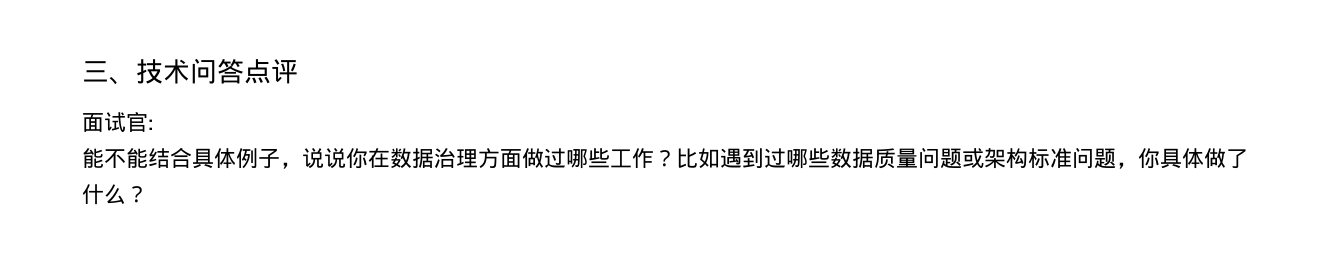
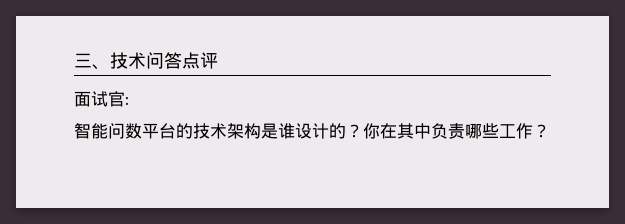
- 能不能结合具体例子，说说你在数据治理方面做过哪些工作？比如遇到过哪些数据质量问题或架构标准问题，你具体做了什么？
+ 智能问数平台的技术架构是谁设计的？你在其中负责哪些工作？

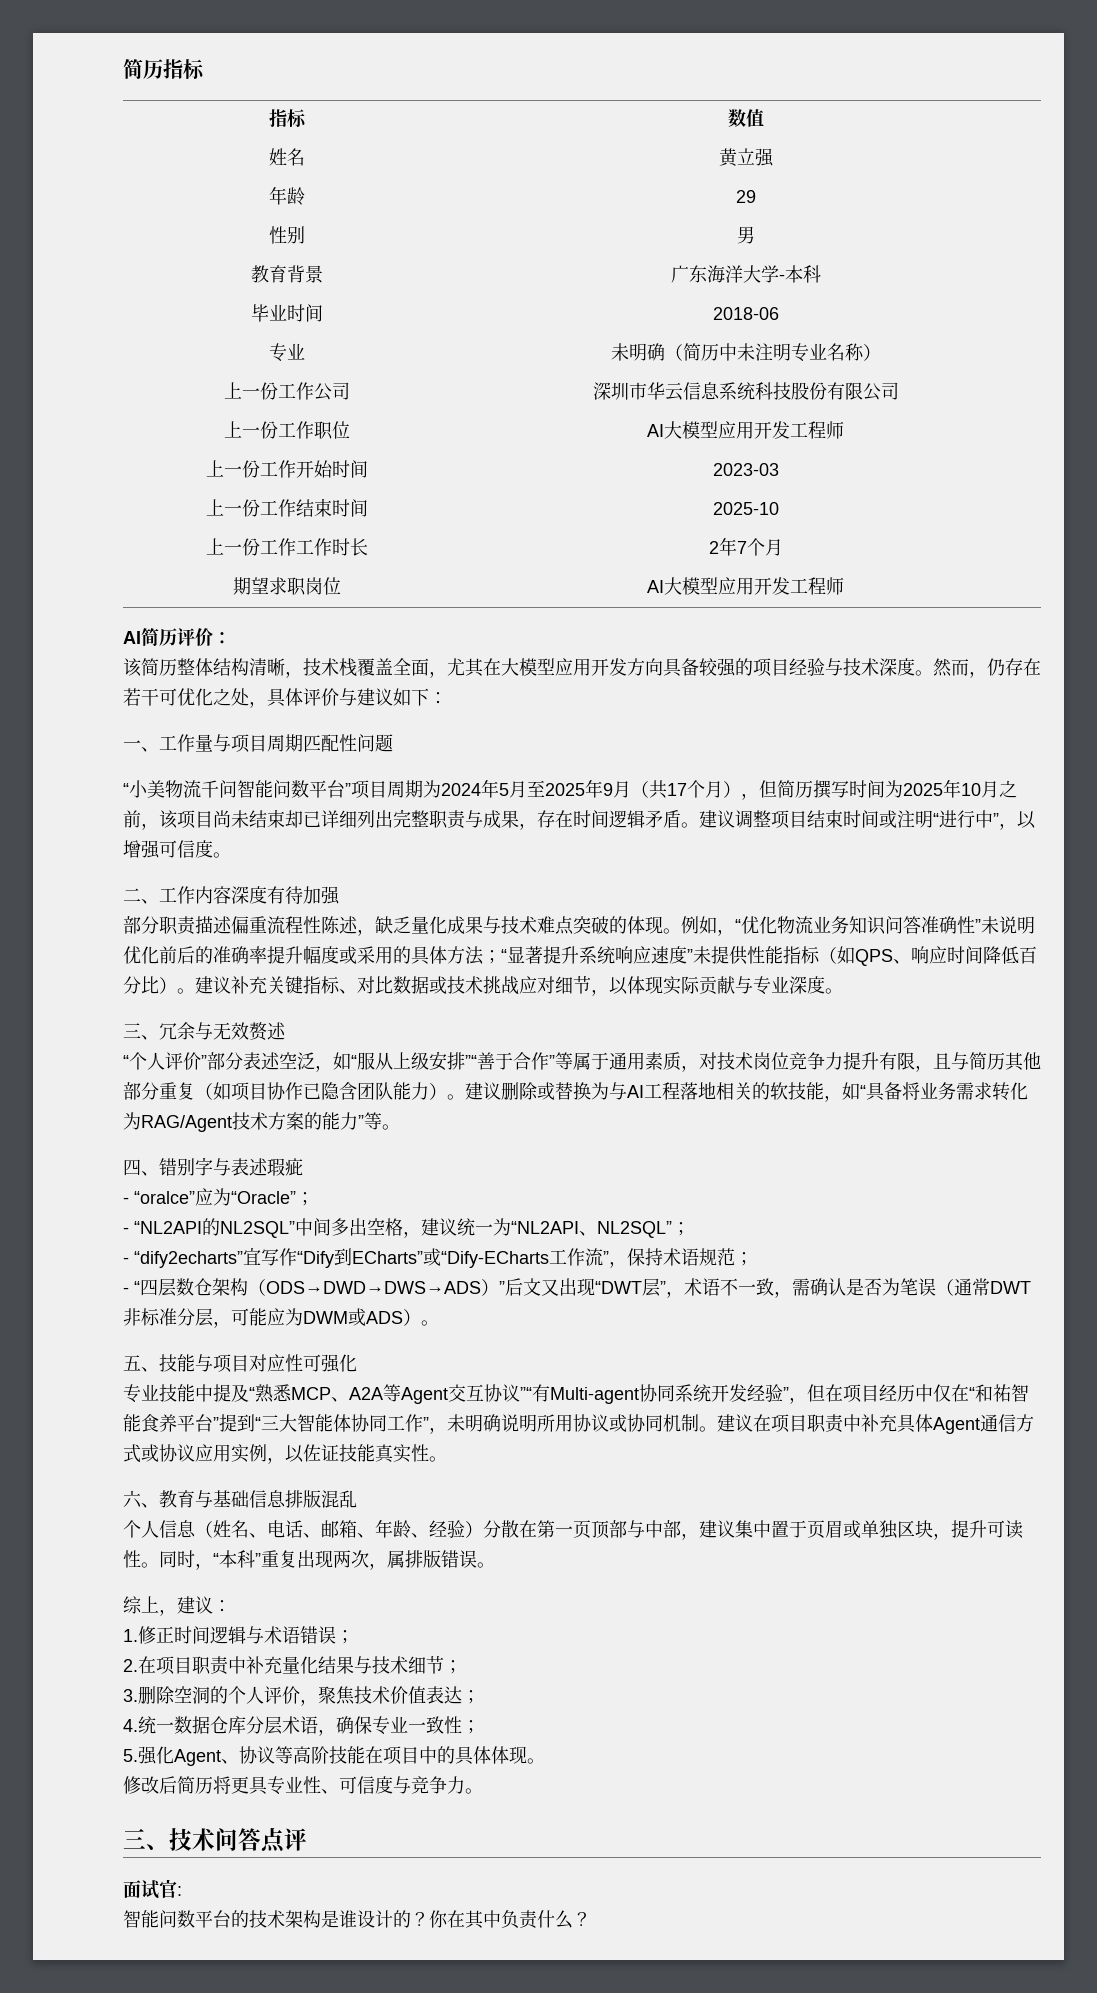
+ 简历指标
+ 指标 | 数值
+ 姓名 | 黄立强
+ 年龄 | 29
+ 性别 | 男
+ 教育背景 | 广东海洋大学-本科
+ 毕业时间 | 2018-06
+ 专业 | 未明确（简历中未注明专业名称）
+ 上一份工作公司 | 深圳市华云信息系统科技股份有限公司
+ 上一份工作职位 | AI大模型应用开发工程师
+ 上一份工作开始时间 | 2023-03
+ 上一份工作结束时间 | 2025-10
+ 上一份工作工作时长 | 2年7个月
+ 期望求职岗位 | AI大模型应用开发工程师
+ AI简历评价：
+ 该简历整体结构清晰，技术栈覆盖全面，尤其在大模型应用开发方向具备较强的项目经验与技术深度。然而，仍存在若干可优化之处，具体评价与建议如下：
+ 一、工作量与项目周期匹配性问题
+ “小美物流千问智能问数平台”项目周期为2024年5月至2025年9月（共17个月），但简历撰写时间为2025年10月之前，该项目尚未结束却已详细列出完整职责与成果，存在时间逻辑矛盾。建议调整项目结束时间或注明“进行中”，以增强可信度。
+ 二、工作内容深度有待加强
+ 部分职责描述偏重流程性陈述，缺乏量化成果与技术难点突破的体现。例如，“优化物流业务知识问答准确性”未说明优化前后的准确率提升幅度或采用的具体方法；“显著提升系统响应速度”未提供性能指标（如QPS、响应时间降低百分比）。建议补充关键指标、对比数据或技术挑战应对细节，以体现实际贡献与专业深度。
+ 三、冗余与无效赘述
+ “个人评价”部分表述空泛，如“服从上级安排”“善于合作”等属于通用素质，对技术岗位竞争力提升有限，且与简历其他部分重复（如项目协作已隐含团队能力）。建议删除或替换为与AI工程落地相关的软技能，如“具备将业务需求转化为RAG/Agent技术方案的能力”等。
+ 四、错别字与表述瑕疵
+ - “oralce”应为“Oracle”；
+ - “NL2API的NL2SQL”中间多出空格，建议统一为“NL2API、NL2SQL”；
+ - “dify2echarts”宜写作“Dify到ECharts”或“Dify-ECharts工作流”，保持术语规范；
+ - “四层数仓架构（ODS→DWD→DWS→ADS）”后文又出现“DWT层”，术语不一致，需确认是否为笔误（通常DWT非标准分层，可能应为DWM或ADS）。
+ 五、技能与项目对应性可强化
+ 专业技能中提及“熟悉MCP、A2A等Agent交互协议”“有Multi-agent协同系统开发经验”，但在项目经历中仅在“和祐智能食养平台”提到“三大智能体协同工作”，未明确说明所用协议或协同机制。建议在项目职责中补充具体Agent通信方式或协议应用实例，以佐证技能真实性。
+ 六、教育与基础信息排版混乱
+ 个人信息（姓名、电话、邮箱、年龄、经验）分散在第一页顶部与中部，建议集中置于页眉或单独区块，提升可读性。同时，“本科”重复出现两次，属排版错误。
+ 综上，建议：
+ 1.修正时间逻辑与术语错误；
+ 2.在项目职责中补充量化结果与技术细节；
+ 3.删除空洞的个人评价，聚焦技术价值表达；
+ 4.统一数据仓库分层术语，确保专业一致性；
+ 5.强化Agent、协议等高阶技能在项目中的具体体现。
+ 修改后简历将更具专业性、可信度与竞争力。
- 你在其中负责哪些工作？
+ 你在其中负责什么？

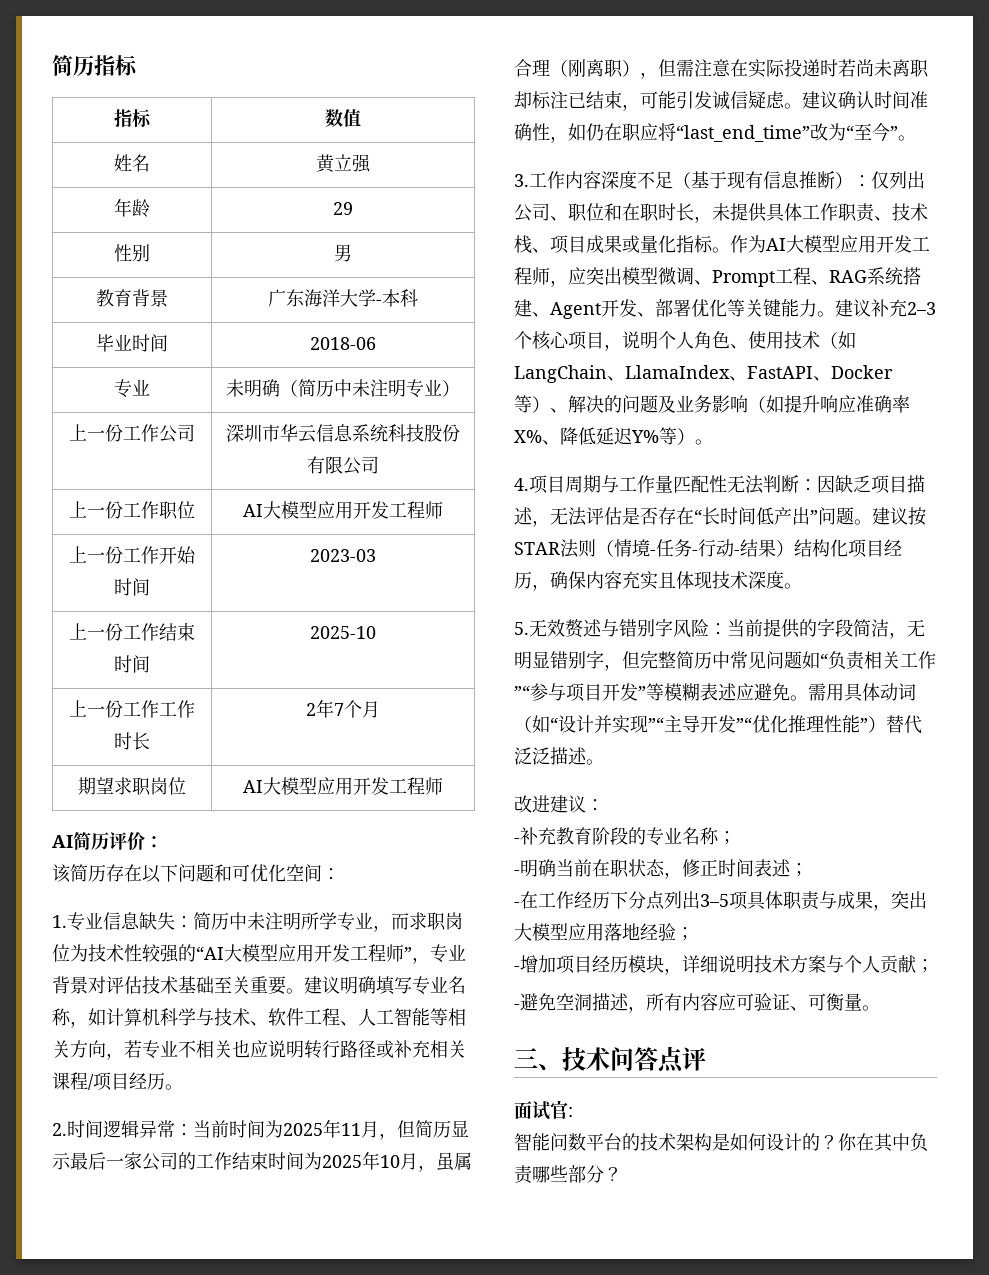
- 专业 | 未明确（简历中未注明专业名称）
+ 专业 | 未明确（简历中未注明专业）
- 该简历整体结构清晰，技术栈覆盖全面，尤其在大模型应用开发方向具备较强的项目经验与技术深度。然而，仍存在若干可优化之处，具体评价与建议如下：
- 一、工作量与项目周期匹配性问题
- “小美物流千问智能问数平台”项目周期为2024年5月至2025年9月（共17个月），但简历撰写时间为2025年10月之前，该项目尚未结束却已详细列出完整职责与成果，存在时间逻辑矛盾。建议调整项目结束时间或注明“进行中”，以增强可信度。
- 二、工作内容深度有待加强
- 部分职责描述偏重流程性陈述，缺乏量化成果与技术难点突破的体现。例如，“优化物流业务知识问答准确性”未说明优化前后的准确率提升幅度或采用的具体方法；“显著提升系统响应速度”未提供性能指标（如QPS、响应时间降低百分比）。建议补充关键指标、对比数据或技术挑战应对细节，以体现实际贡献与专业深度。
- 三、冗余与无效赘述
- “个人评价”部分表述空泛，如“服从上级安排”“善于合作”等属于通用素质，对技术岗位竞争力提升有限，且与简历其他部分重复（如项目协作已隐含团队能力）。建议删除或替换为与AI工程落地相关的软技能，如“具备将业务需求转化为RAG/Agent技术方案的能力”等。
- 四、错别字与表述瑕疵
- - “oralce”应为“Oracle”；
- - “NL2API的NL2SQL”中间多出空格，建议统一为“NL2API、NL2SQL”；
- - “dify2echarts”宜写作“Dify到ECharts”或“Dify-ECharts工作流”，保持术语规范；
- - “四层数仓架构（ODS→DWD→DWS→ADS）”后文又出现“DWT层”，术语不一致，需确认是否为笔误（通常DWT非标准分层，可能应为DWM或ADS）。
- 五、技能与项目对应性可强化
- 专业技能中提及“熟悉MCP、A2A等Agent交互协议”“有Multi-agent协同系统开发经验”，但在项目经历中仅在“和祐智能食养平台”提到“三大智能体协同工作”，未明确说明所用协议或协同机制。建议在项目职责中补充具体Agent通信方式或协议应用实例，以佐证技能真实性。
- 六、教育与基础信息排版混乱
- 个人信息（姓名、电话、邮箱、年龄、经验）分散在第一页顶部与中部，建议集中置于页眉或单独区块，提升可读性。同时，“本科”重复出现两次，属排版错误。
- 综上，建议：
- 1.修正时间逻辑与术语错误；
- 2.在项目职责中补充量化结果与技术细节；
- 3.删除空洞的个人评价，聚焦技术价值表达；
- 4.统一数据仓库分层术语，确保专业一致性；
- 5.强化Agent、协议等高阶技能在项目中的具体体现。
- 修改后简历将更具专业性、可信度与竞争力。
+ 该简历存在以下问题和可优化空间：
+ 1.专业信息缺失：简历中未注明所学专业，而求职岗位为技术性较强的“AI大模型应用开发工程师”，专业背景对评估技术基础至关重要。建议明确填写专业名称，如计算机科学与技术、软件工程、人工智能等相关方向，若专业不相关也应说明转行路径或补充相关课程/项目经历。
+ 2.时间逻辑异常：当前时间为2025年11月，但简历显示最后一家公司的工作结束时间为2025年10月，虽属合理（刚离职），但需注意在实际投递时若尚未离职却标注已结束，可能引发诚信疑虑。建议确认时间准确性，如仍在职应将“last_end_time”改为“至今”。
+ 3.工作内容深度不足（基于现有信息推断）：仅列出公司、职位和在职时长，未提供具体工作职责、技术栈、项目成果或量化指标。作为AI大模型应用开发工程师，应突出模型微调、Prompt工程、RAG系统搭建、Agent开发、部署优化等关键能力。建议补充2–3个核心项目，说明个人角色、使用技术（如LangChain、LlamaIndex、FastAPI、Docker等）、解决的问题及业务影响（如提升响应准确率X%、降低延迟Y%等）。
+ 4.项目周期与工作量匹配性无法判断：因缺乏项目描述，无法评估是否存在“长时间低产出”问题。建议按STAR法则（情境-任务-行动-结果）结构化项目经历，确保内容充实且体现技术深度。
+ 5.无效赘述与错别字风险：当前提供的字段简洁，无明显错别字，但完整简历中常见问题如“负责相关工作”“参与项目开发”等模糊表述应避免。需用具体动词（如“设计并实现”“主导开发”“优化推理性能”）替代泛泛描述。
+ 改进建议：
+ -补充教育阶段的专业名称；
+ -明确当前在职状态，修正时间表述；
+ -在工作经历下分点列出3–5项具体职责与成果，突出大模型应用落地经验；
+ -增加项目经历模块，详细说明技术方案与个人贡献；
+ -避免空洞描述，所有内容应可验证、可衡量。
- 智能问数平台的技术架构是谁设计的？
+ 智能问数平台的技术架构是如何设计的？
- 你在其中负责什么？
+ 你在其中负责哪些部分？

